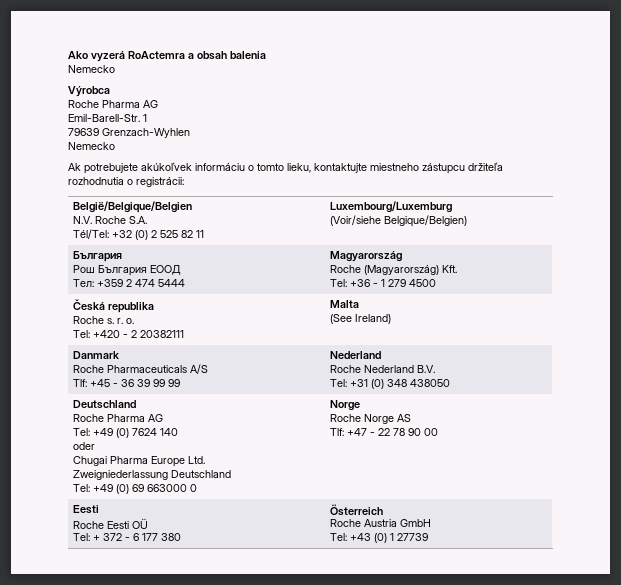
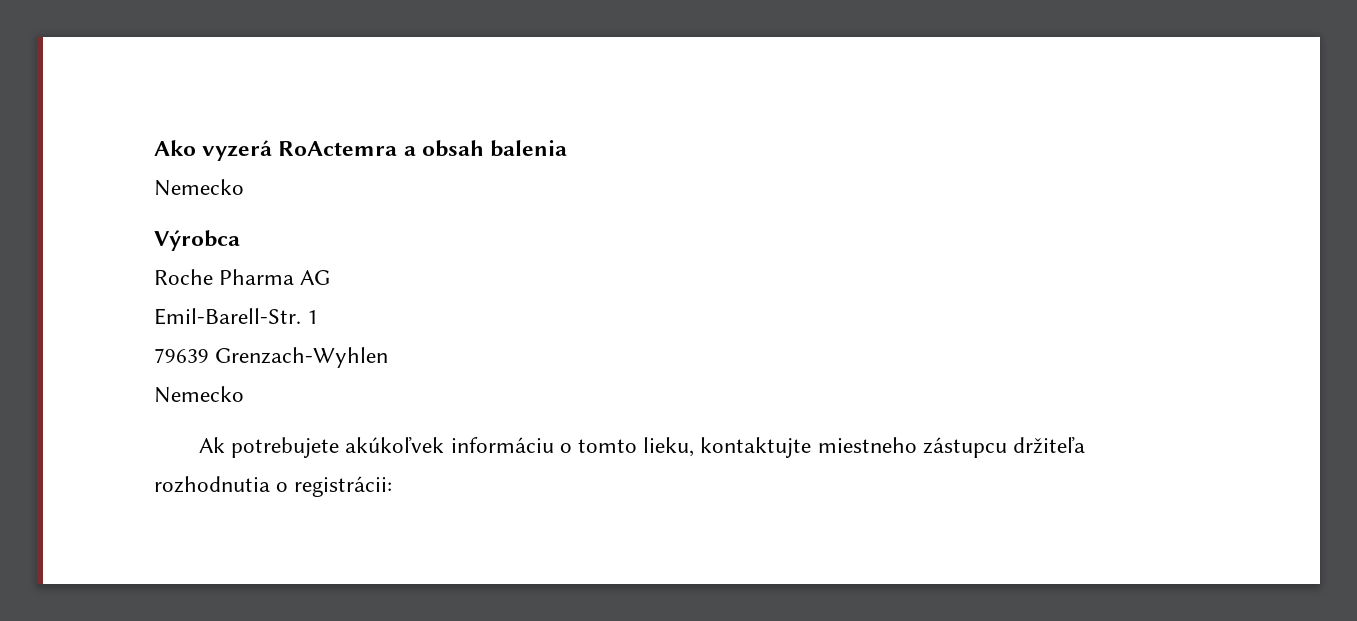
- België/Belgique/Belgien
- N.V. Roche S.A.
- Tél/Tel: +32 (0) 2 525 82 11 | Luxembourg/Luxemburg
- (Voir/siehe Belgique/Belgien)
- България
- Рош България ЕООД
- Тел: +359 2 474 5444 | Magyarország
- Roche (Magyarország) Kft.
- Tel: +36 - 1 279 4500
- Česká republika
- Roche s. r. o.
- Tel: +420 - 2 20382111 | Malta
- (See Ireland)
- Danmark
- Roche Pharmaceuticals A/S
- Tlf: +45 - 36 39 99 99 | Nederland
- Roche Nederland B.V.
- Tel: +31 (0) 348 438050
- Deutschland
- Roche Pharma AG
- Tel: +49 (0) 7624 140
- oder
- Chugai Pharma Europe Ltd.
- Zweigniederlassung Deutschland
- Tel: +49 (0) 69 663000 0 | Norge
- Roche Norge AS
- Tlf: +47 - 22 78 90 00
- Eesti
- Roche Eesti OÜ
- Tel: + 372 - 6 177 380 | Österreich
- Roche Austria GmbH
- Tel: +43 (0) 1 27739

